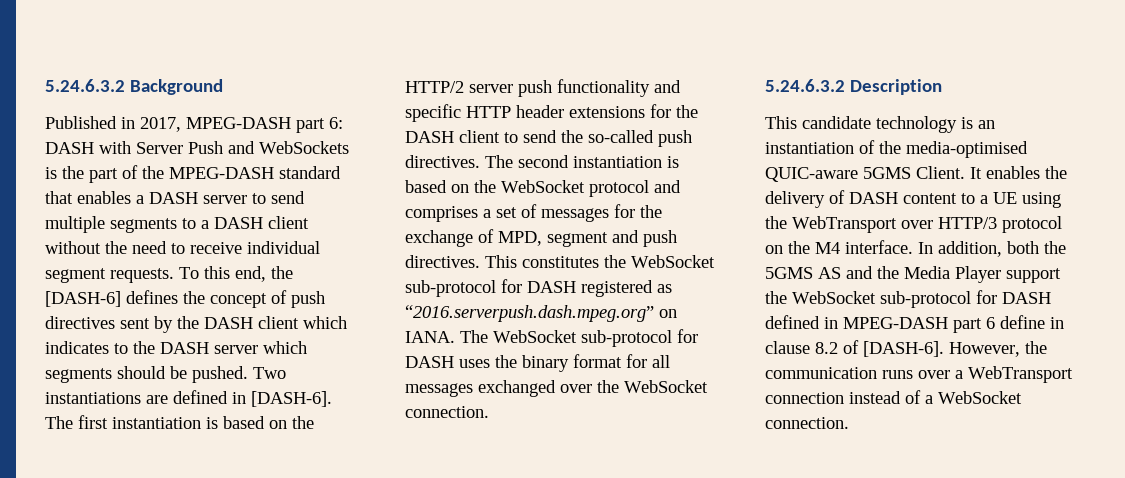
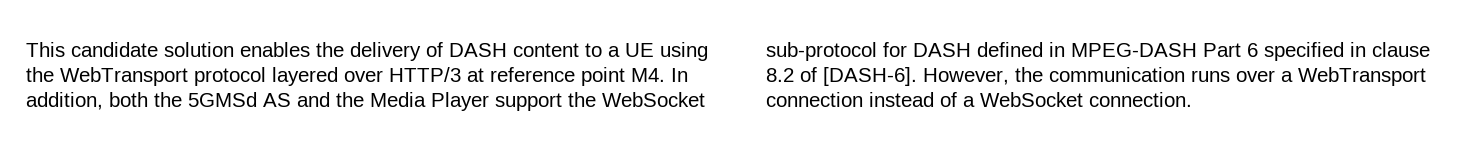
- 5.24.6.3.2 Background
- Published in 2017, MPEG-DASH part 6: DASH with Server Push and WebSockets is the part of the MPEG-DASH standard that enables a DASH server to send multiple segments to a DASH client without the need to receive individual segment requests. To this end, the [DASH-6] defines the concept of push directives sent by the DASH client which indicates to the DASH server which segments should be pushed. Two instantiations are defined in [DASH-6]. The first instantiation is based on the HTTP/2 server push functionality and specific HTTP header extensions for the DASH client to send the so-called push directives. The second instantiation is based on the WebSocket protocol and comprises a set of messages for the exchange of MPD, segment and push directives. This constitutes the WebSocket sub-protocol for DASH registered as “2016.serverpush.dash.mpeg.org” on IANA. The WebSocket sub-protocol for DASH uses the binary format for all messages exchanged over the WebSocket connection.
- 5.24.6.3.2 Description
- This candidate technology is an instantiation of the media-optimised QUIC-aware 5GMS Client. It enables the delivery of DASH content to a UE using the WebTransport over HTTP/3 protocol on the M4 interface. In addition, both the 5GMS AS and the Media Player support the WebSocket sub-protocol for DASH defined in MPEG-DASH part 6 define in clause 8.2 of [DASH-6].
+ This candidate solution enables the delivery of DASH content to a UE using the WebTransport protocol layered over HTTP/3 at reference point M4. In addition, both the 5GMSd AS and the Media Player support the WebSocket sub-protocol for DASH defined in MPEG-DASH Part 6 specified in clause 8.2 of [DASH-6].

